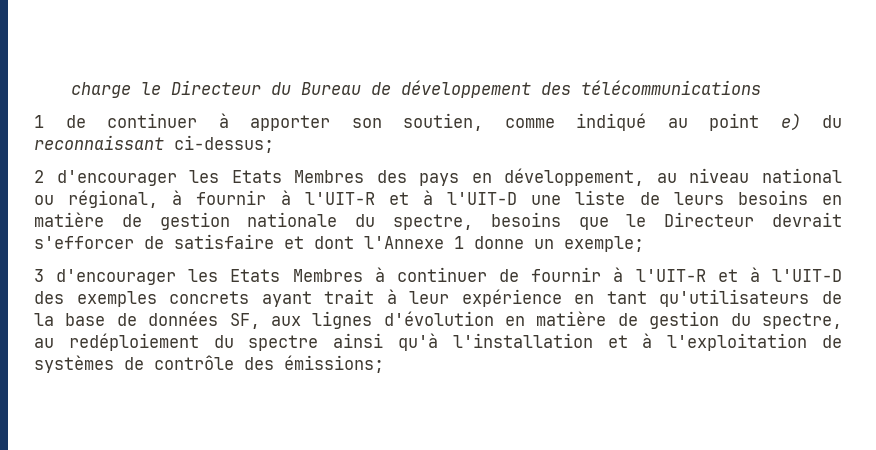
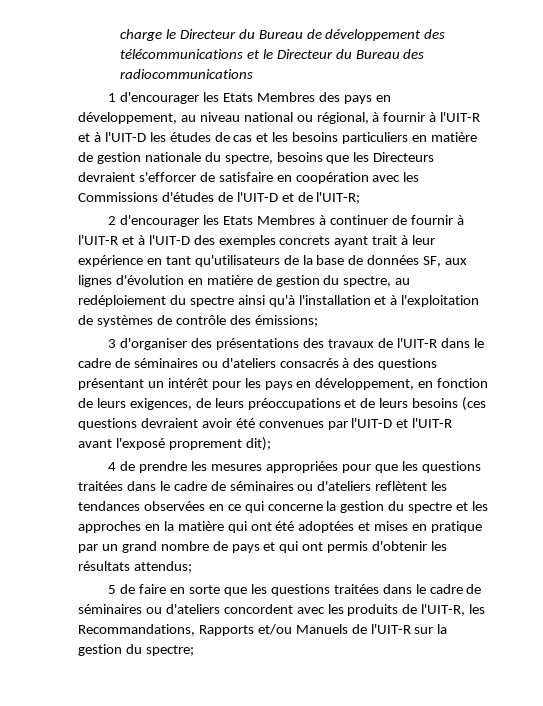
- charge le Directeur du Bureau de développement des télécommunications
- 1 de continuer à apporter son soutien, comme indiqué au point e) du reconnaissant ci-dessus;
- 2 d'encourager les Etats Membres des pays en développement, au niveau national ou régional, à fournir à l'UIT-R et à l'UIT-D une liste de leurs besoins en matière de gestion nationale du spectre, besoins que le Directeur devrait s'efforcer de satisfaire et dont l'Annexe 1 donne un exemple;
- 3 d'encourager les Etats Membres à continuer de fournir à l'UIT-R et à l'UIT-D des exemples concrets ayant trait à leur expérience en tant qu'utilisateurs de la base de données SF, aux lignes d'évolution en matière de gestion du spectre, au redéploiement du spectre ainsi qu'à l'installation et à l'exploitation de systèmes de contrôle des émissions;
+ charge le Directeur du Bureau de développement des télécommunications et le Directeur du Bureau des radiocommunications
+ 1 d'encourager les Etats Membres des pays en développement, au niveau national ou régional, à fournir à l'UIT-R et à l'UIT-D les études de cas et les besoins particuliers en matière de gestion nationale du spectre, besoins que les Directeurs devraient s'efforcer de satisfaire en coopération avec les Commissions d'études de l'UIT-D et de l'UIT-R;
+ 2 d'encourager les Etats Membres à continuer de fournir à l'UIT-R et à l'UIT-D des exemples concrets ayant trait à leur expérience en tant qu'utilisateurs de la base de données SF, aux lignes d'évolution en matière de gestion du spectre, au redéploiement du spectre ainsi qu'à l'installation et à l'exploitation de systèmes de contrôle des émissions;
+ 3 d'organiser des présentations des travaux de l'UIT-R dans le cadre de séminaires ou d'ateliers consacrés à des questions présentant un intérêt pour les pays en développement, en fonction de leurs exigences, de leurs préoccupations et de leurs besoins (ces questions devraient avoir été convenues par l'UIT-D et l'UIT-R avant l'exposé proprement dit);
+ 4 de prendre les mesures appropriées pour que les questions traitées dans le cadre de séminaires ou d'ateliers reflètent les tendances observées en ce qui concerne la gestion du spectre et les approches en la matière qui ont été adoptées et mises en pratique par un grand nombre de pays et qui ont permis d'obtenir les résultats attendus;
+ 5 de faire en sorte que les questions traitées dans le cadre de séminaires ou d'ateliers concordent avec les produits de l'UIT-R, les Recommandations, Rapports et/ou Manuels de l'UIT-R sur la gestion du spectre;

